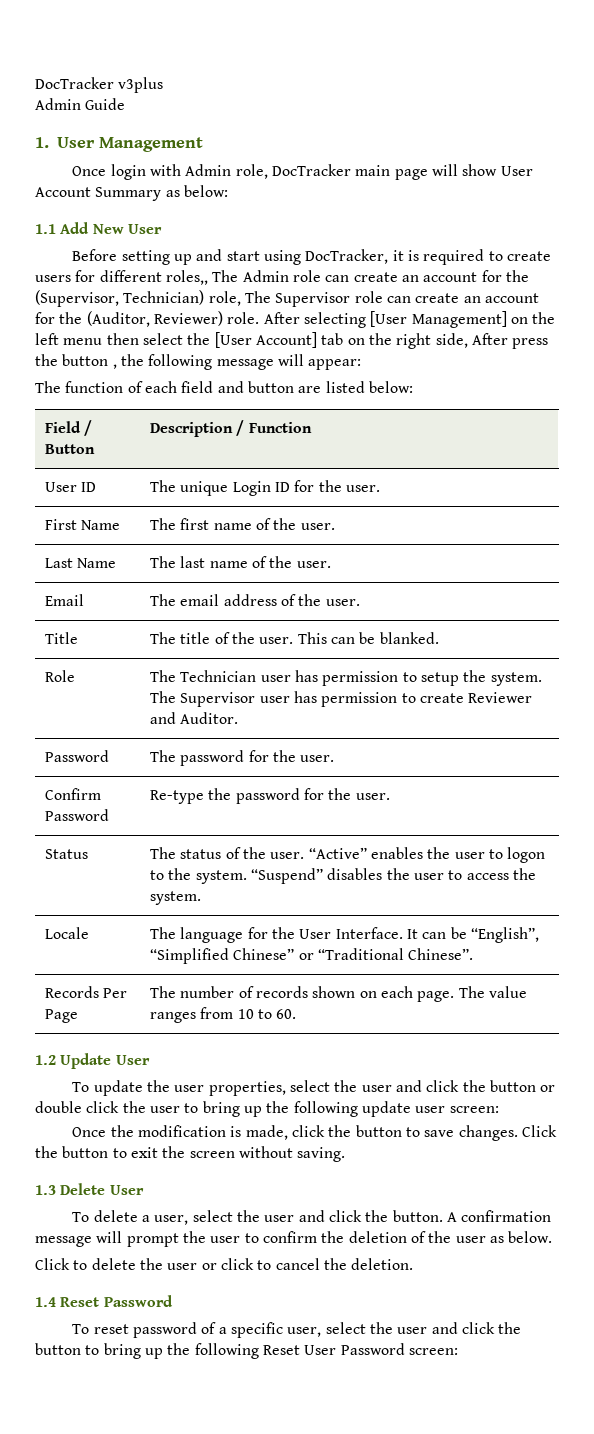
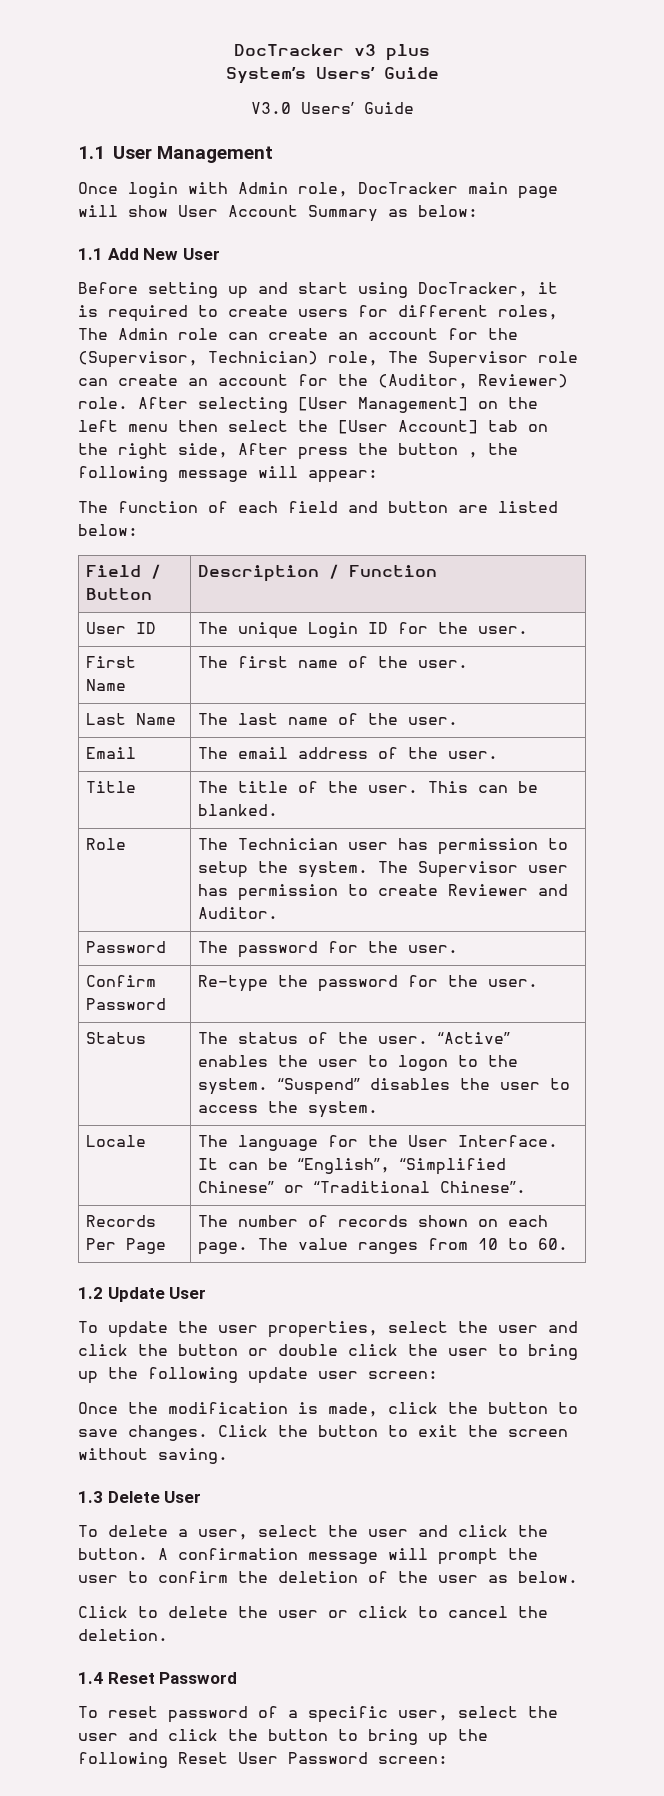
- DocTracker v3plus
- Admin Guide
- 1. User Management
+ DocTracker v3 plus
+ System’s Users’ Guide
+ V3.0 Users’ Guide
+ 1.1 User Management
- Before setting up and start using DocTracker, it is required to create users for different roles,, The Admin role can create an account for the (Supervisor, Technician) role, The Supervisor role can create an account for the (Auditor, Reviewer) role.
+ Before setting up and start using DocTracker, it is required to create users for different roles, The Admin role can create an account for the (Supervisor, Technician) role, The Supervisor role can create an account for the (Auditor, Reviewer) role.

